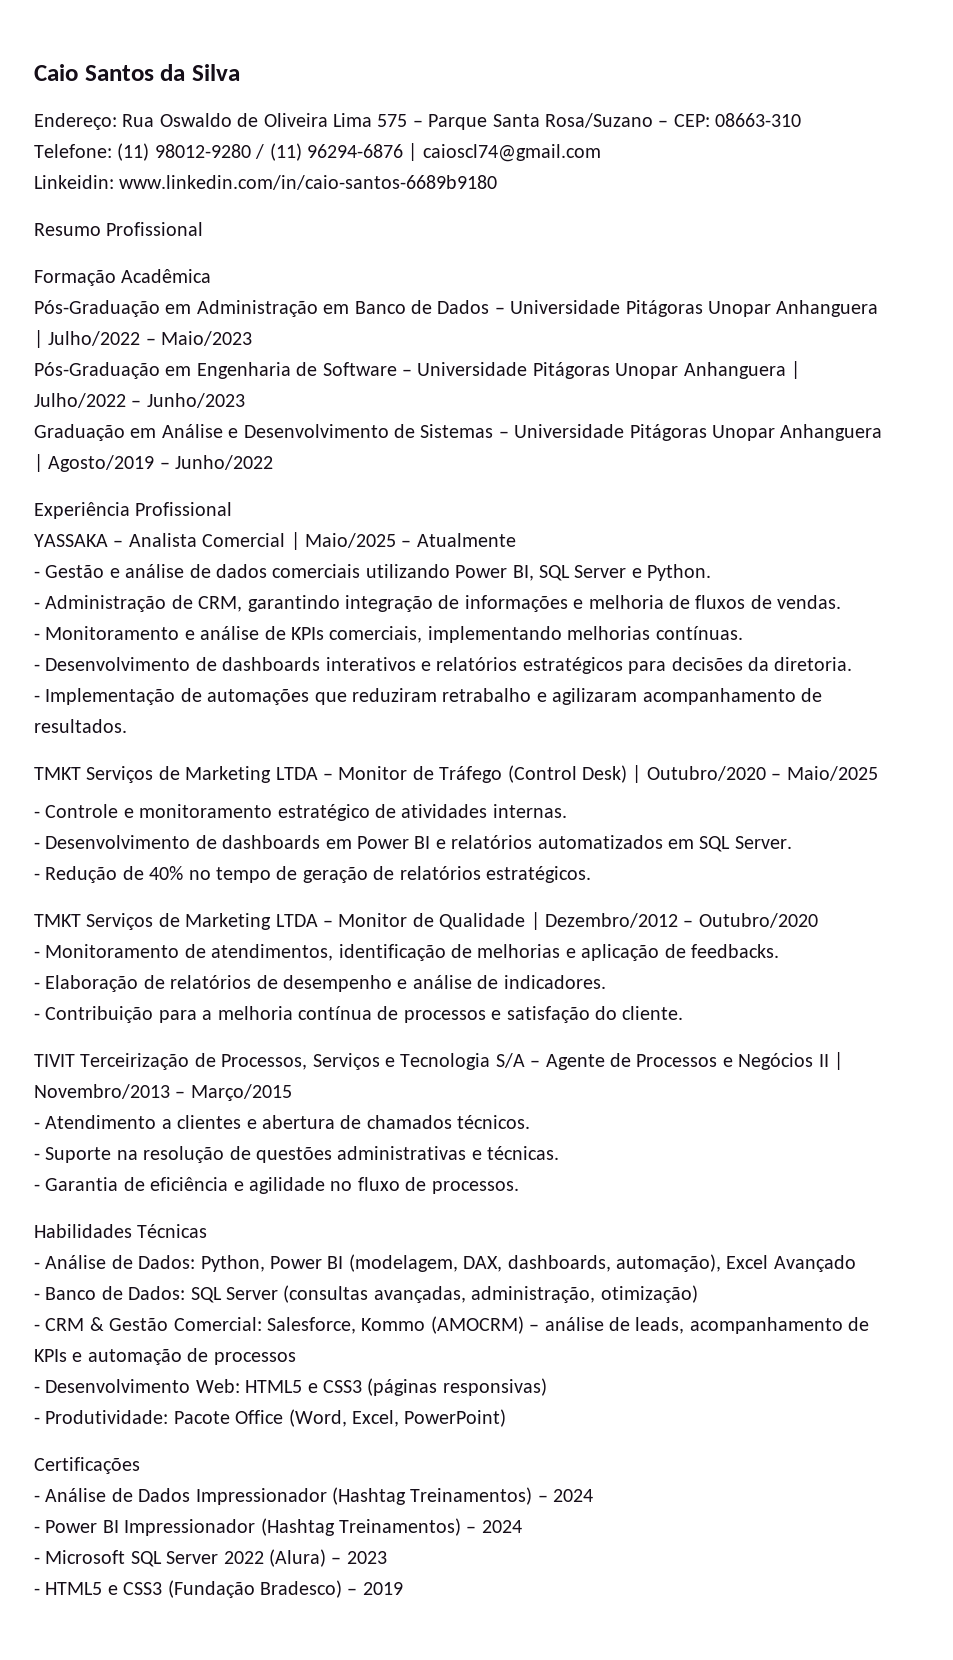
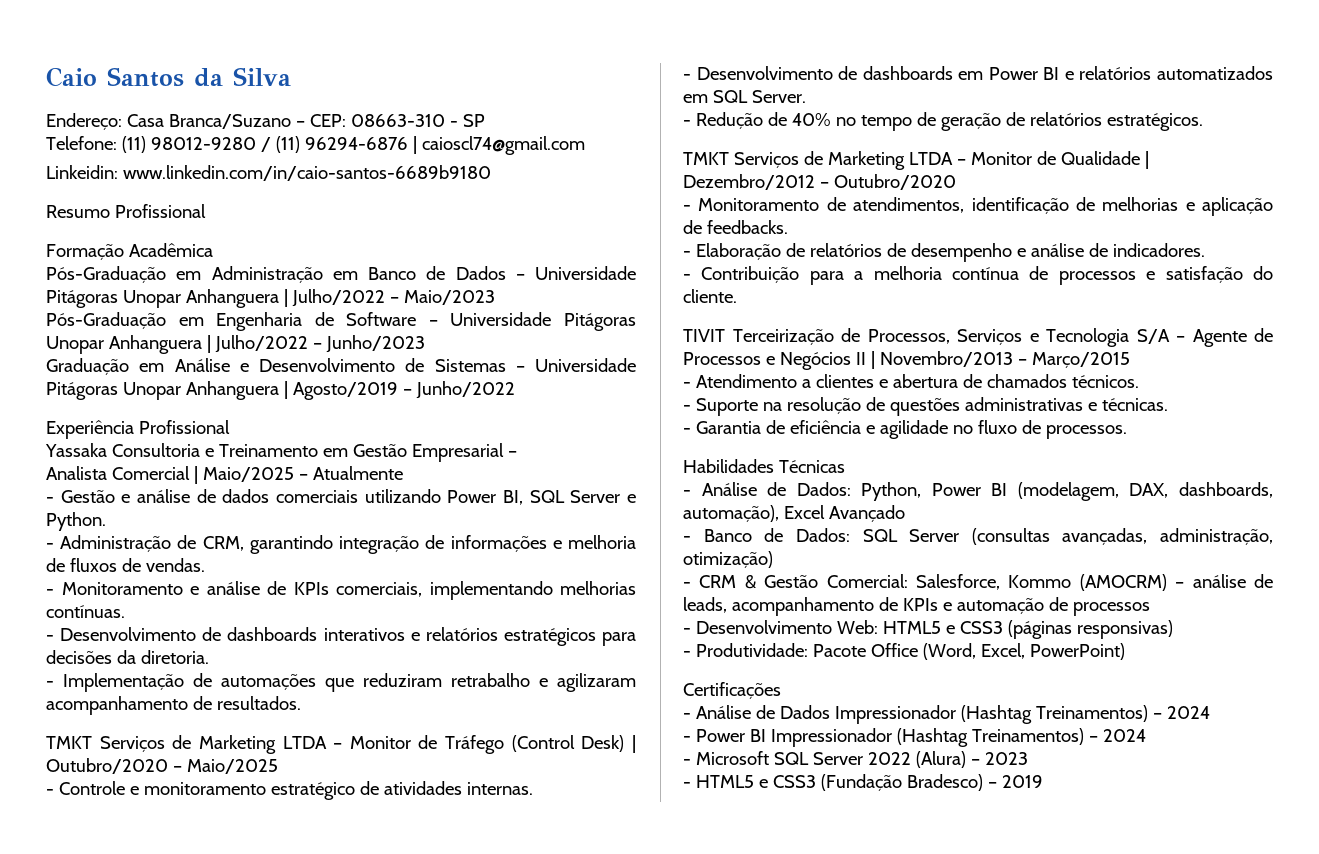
- Endereço: Rua Oswaldo de Oliveira Lima 575 – Parque Santa Rosa/Suzano – CEP: 08663-310
+ Endereço: Casa Branca/Suzano – CEP: 08663-310 - SP
- YASSAKA – Analista Comercial | Maio/2025 – Atualmente
+ Yassaka Consultoria e Treinamento em Gestão Empresarial –
+ Analista Comercial | Maio/2025 – Atualmente

